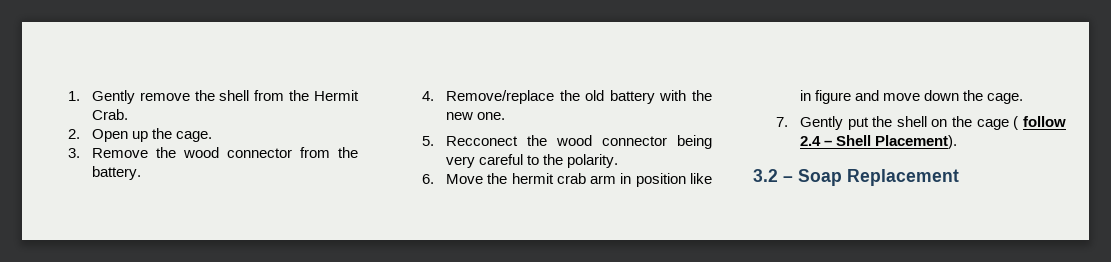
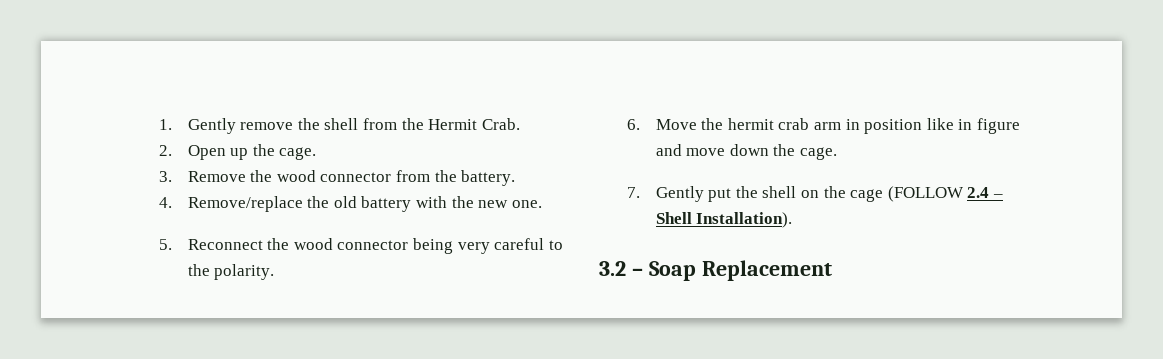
- 5. Recconect the wood connector being very careful to the polarity.
+ 5. Reconnect the wood connector being very careful to the polarity.
- 7. Gently put the shell on the cage ( follow 2.4 – Shell Placement).
+ 7. Gently put the shell on the cage (FOLLOW 2.4 – Shell Installation).

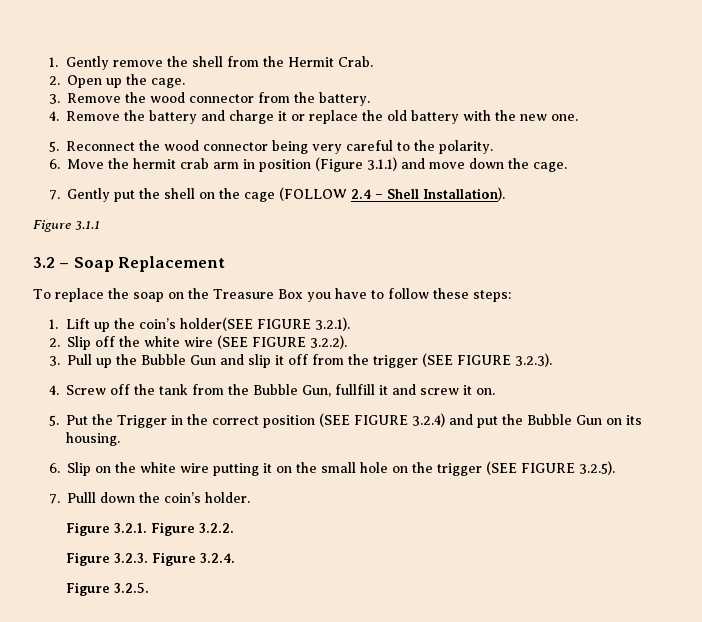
- 4. Remove/replace the old battery with the new one.
+ 4. Remove the battery and charge it or replace the old battery with the new one.
- 6. Move the hermit crab arm in position like in figure and move down the cage.
+ 6. Move the hermit crab arm in position (Figure 3.1.1) and move down the cage.
+ Figure 3.1.1
+ To replace the soap on the Treasure Box you have to follow these steps:
+ 1. Lift up the coin’s holder(SEE FIGURE 3.2.1).
+ 2. Slip off the white wire (SEE FIGURE 3.2.2).
+ 3. Pull up the Bubble Gun and slip it off from the trigger (SEE FIGURE 3.2.3).
+ 4. Screw off the tank from the Bubble Gun, fullfill it and screw it on.
+ 5. Put the Trigger in the correct position (SEE FIGURE 3.2.4) and put the Bubble Gun on its housing.
+ 6. Slip on the white wire putting it on the small hole on the trigger (SEE FIGURE 3.2.5).
+ 7. Pulll down the coin’s holder.
+ Figure 3.2.1. Figure 3.2.2.
+ Figure 3.2.3. Figure 3.2.4.
+ Figure 3.2.5.

